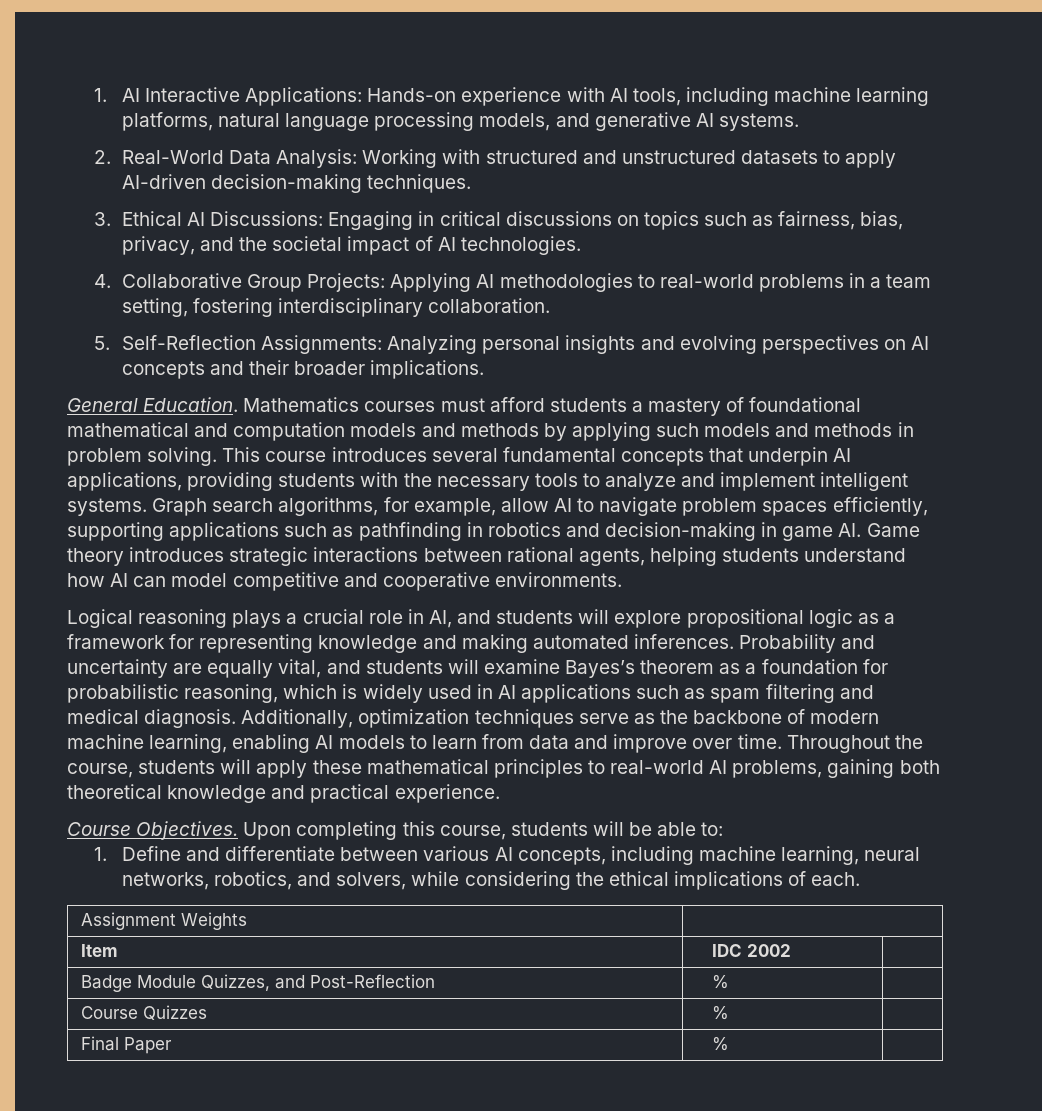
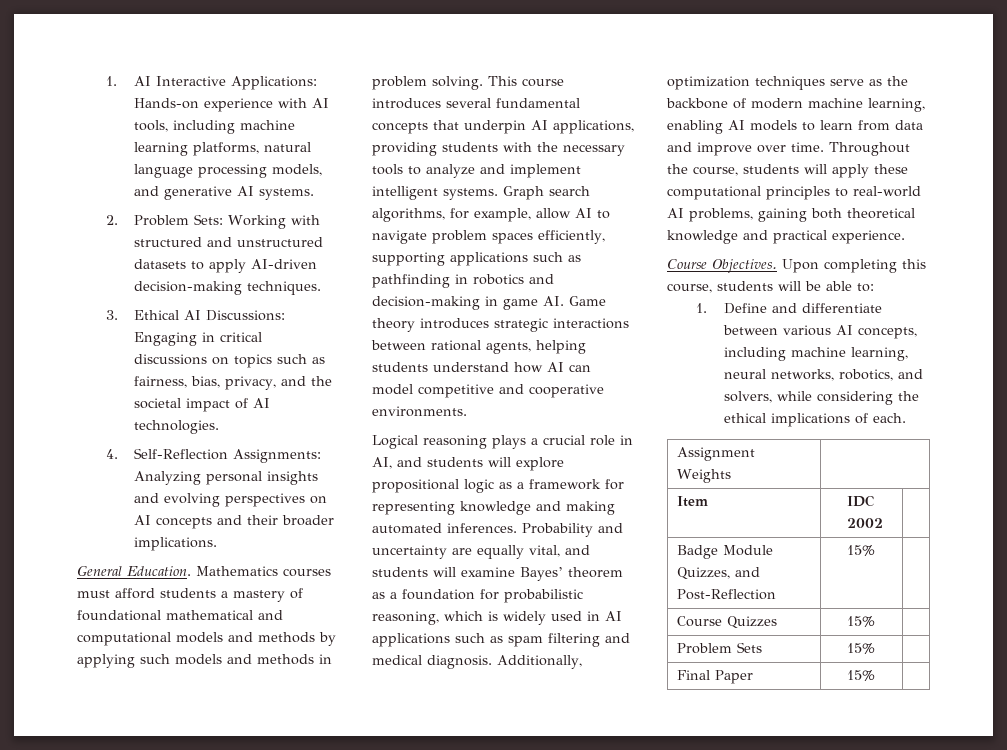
- 2. Real-World Data Analysis: Working with structured and unstructured datasets to apply AI-driven decision-making techniques.
+ 2. Problem Sets: Working with structured and unstructured datasets to apply AI-driven decision-making techniques.
- 4. Collaborative Group Projects: Applying AI methodologies to real-world problems in a team setting, fostering interdisciplinary collaboration.
- 5. Self-Reflection Assignments: Analyzing personal insights and evolving perspectives on AI concepts and their broader implications.
+ 4. Self-Reflection Assignments: Analyzing personal insights and evolving perspectives on AI concepts and their broader implications.
- Mathematics courses must afford students a mastery of foundational mathematical and computation models and methods by applying such models and methods in problem solving.
+ Mathematics courses must afford students a mastery of foundational mathematical and computational models and methods by applying such models and methods in problem solving.
- Probability and uncertainty are equally vital, and students will examine Bayes’s theorem as a foundation for probabilistic reasoning, which is widely used in AI applications such as spam filtering and medical diagnosis.
+ Probability and uncertainty are equally vital, and students will examine Bayes’ theorem as a foundation for probabilistic reasoning, which is widely used in AI applications such as spam filtering and medical diagnosis.
- Throughout the course, students will apply these mathematical principles to real-world AI problems, gaining both theoretical knowledge and practical experience.
+ Throughout the course, students will apply these computational principles to real-world AI problems, gaining both theoretical knowledge and practical experience.
- Badge Module Quizzes, and Post-Reflection | % |
+ Badge Module Quizzes, and Post-Reflection | 15% |
- Course Quizzes | % |
+ Course Quizzes | 15% |
+ Problem Sets | 15% |
- Final Paper | % |
+ Final Paper | 15% |

